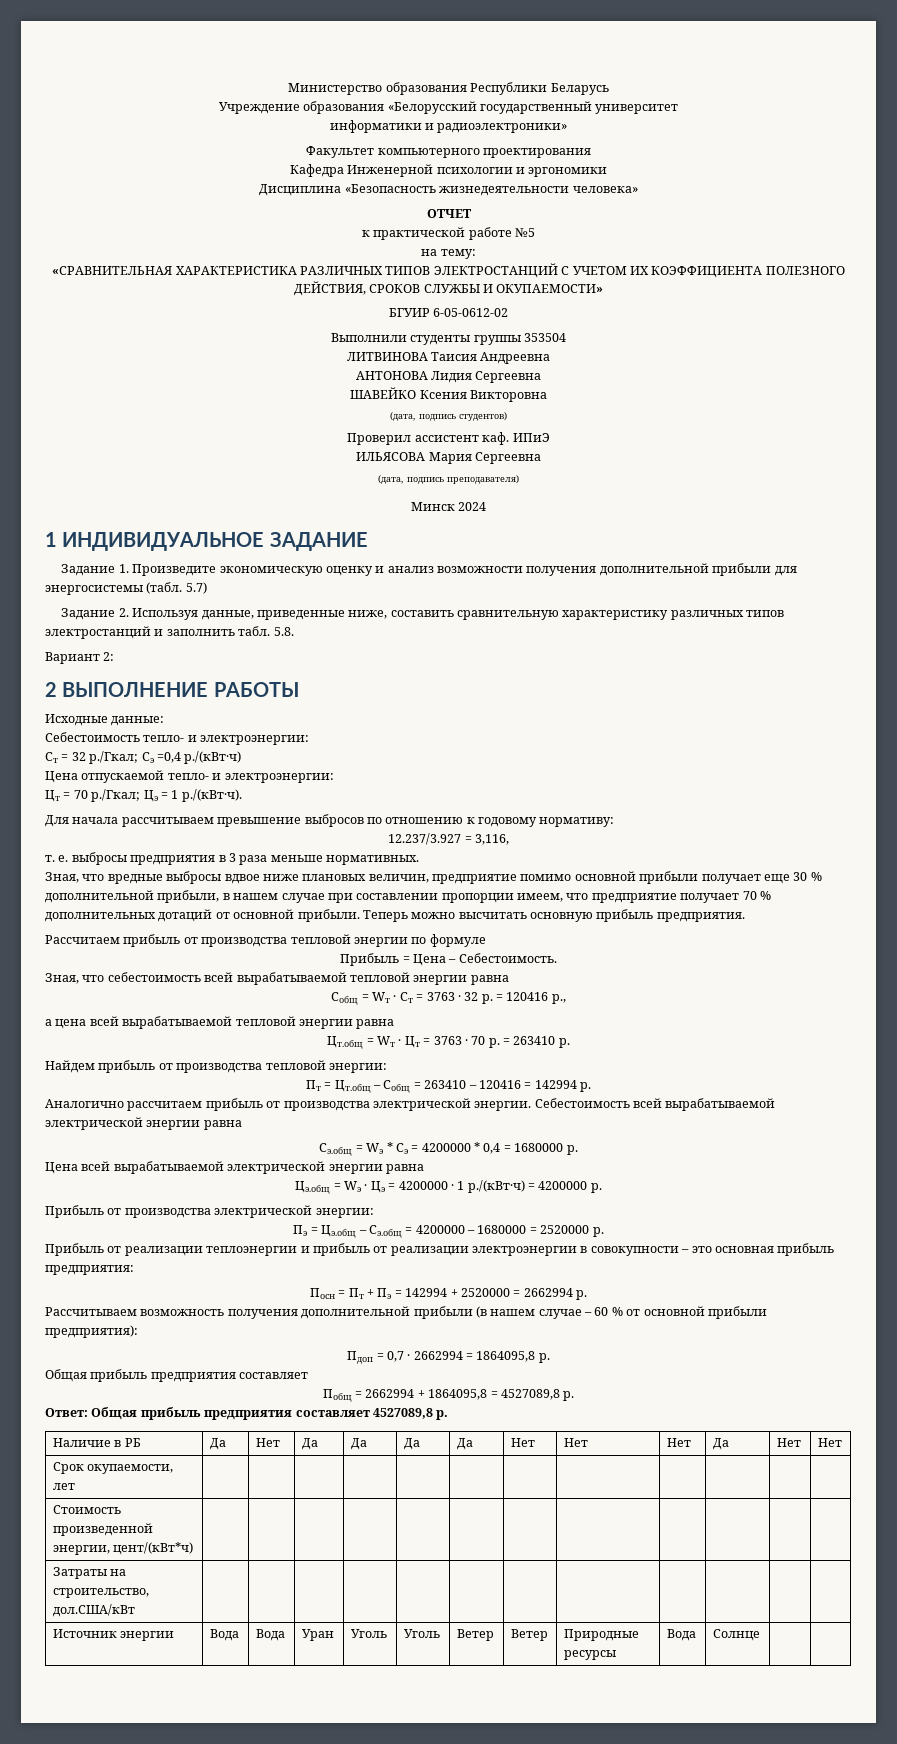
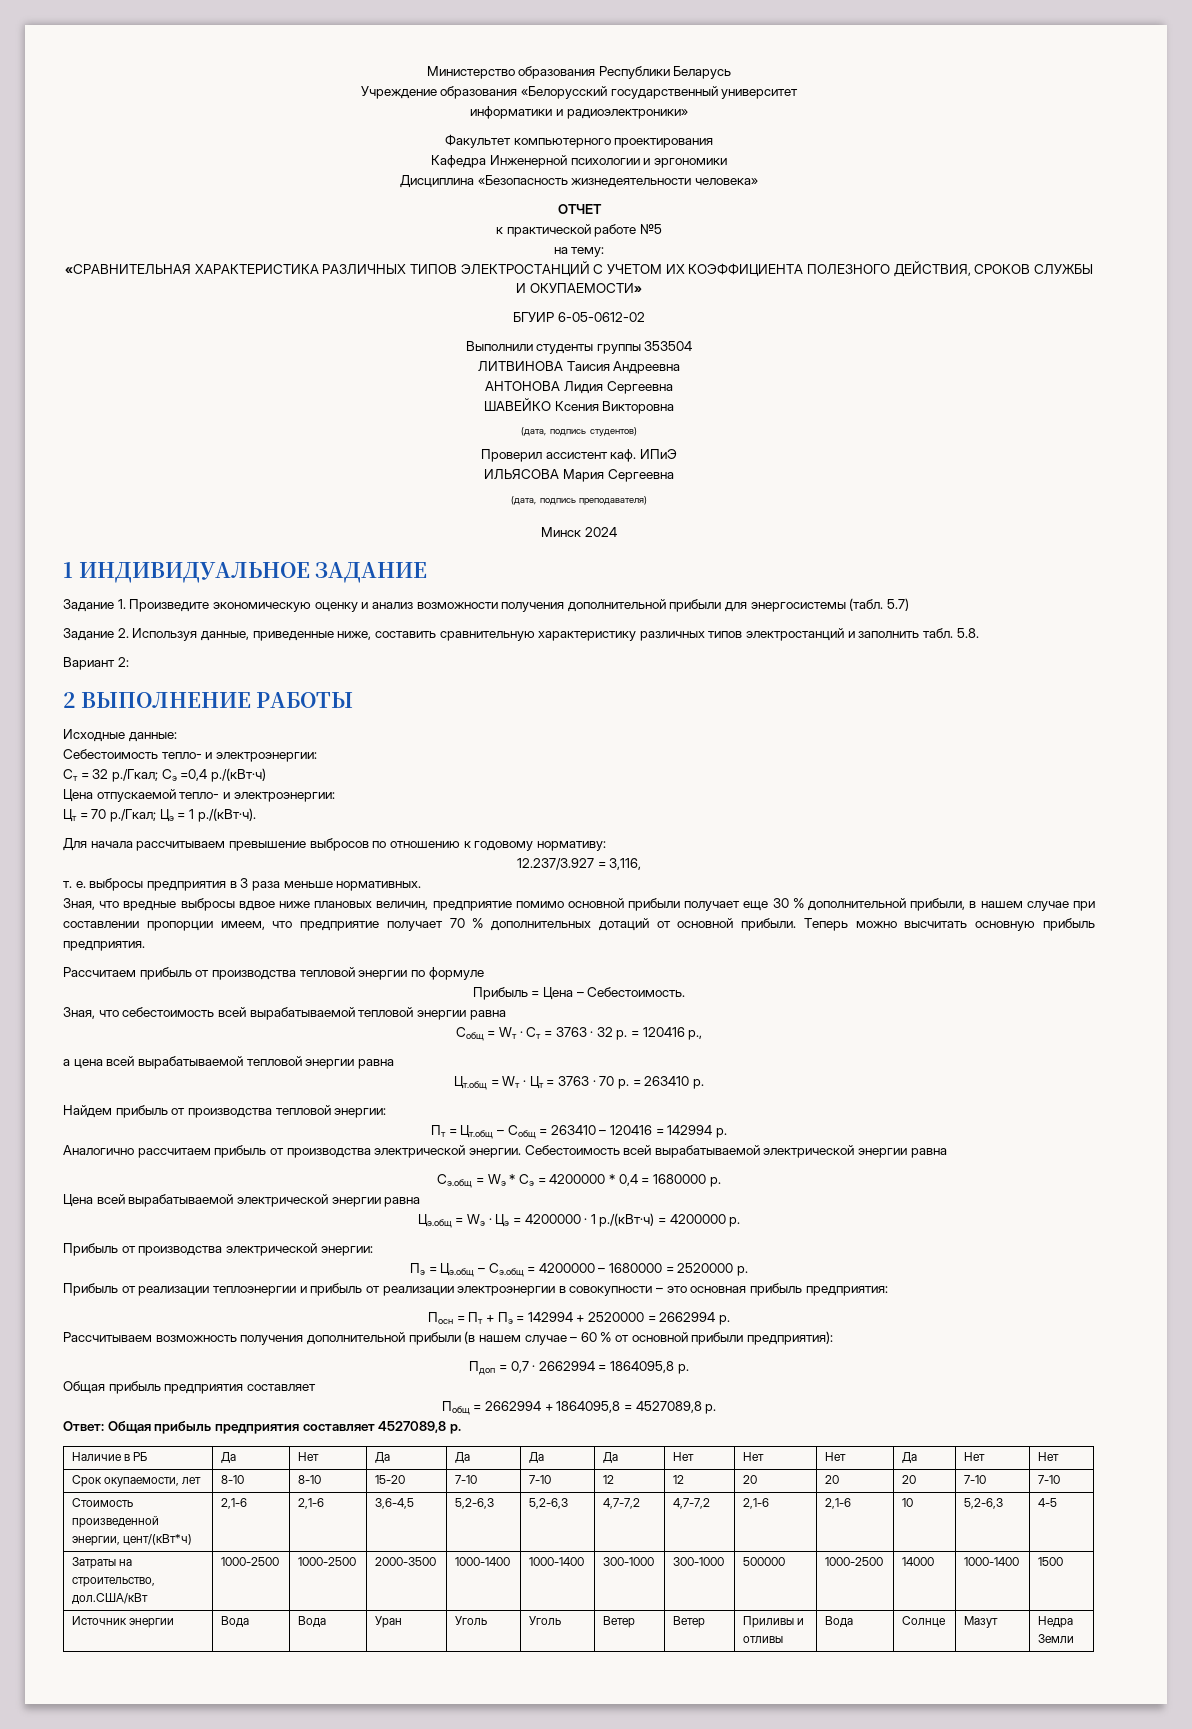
- Срок окупаемости, лет | | | | | | | | | | | |
- Стоимость произведенной энергии, цент/(кВт*ч) | | | | | | | | | | | |
- Затраты на строительство, дол.США/кВт | | | | | | | | | | | |
+ Срок окупаемости, лет | 8-10 | 8-10 | 15-20 | 7-10 | 7-10 | 12 | 12 | 20 | 20 | 20 | 7-10 | 7-10
+ Стоимость произведенной энергии, цент/(кВт*ч) | 2,1-6 | 2,1-6 | 3,6-4,5 | 5,2-6,3 | 5,2-6,3 | 4,7-7,2 | 4,7-7,2 | 2,1-6 | 2,1-6 | 10 | 5,2-6,3 | 4-5
+ Затраты на строительство, дол.США/кВт | 1000-2500 | 1000-2500 | 2000-3500 | 1000-1400 | 1000-1400 | 300-1000 | 300-1000 | 500000 | 1000-2500 | 14000 | 1000-1400 | 1500
- Источник энергии | Вода | Вода | Уран | Уголь | Уголь | Ветер | Ветер | Природные ресурсы | Вода | Солнце | |
+ Источник энергии | Вода | Вода | Уран | Уголь | Уголь | Ветер | Ветер | Приливы и отливы | Вода | Солнце | Мазут | Недра Земли

